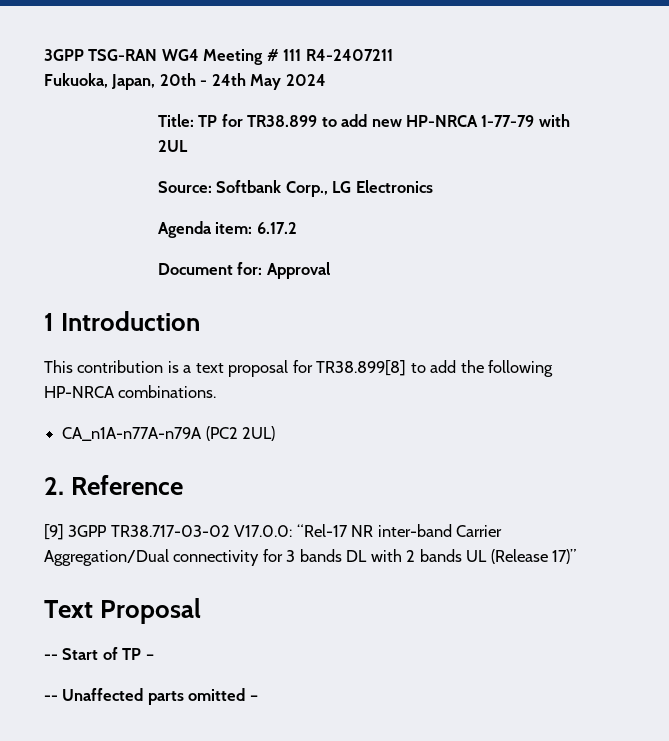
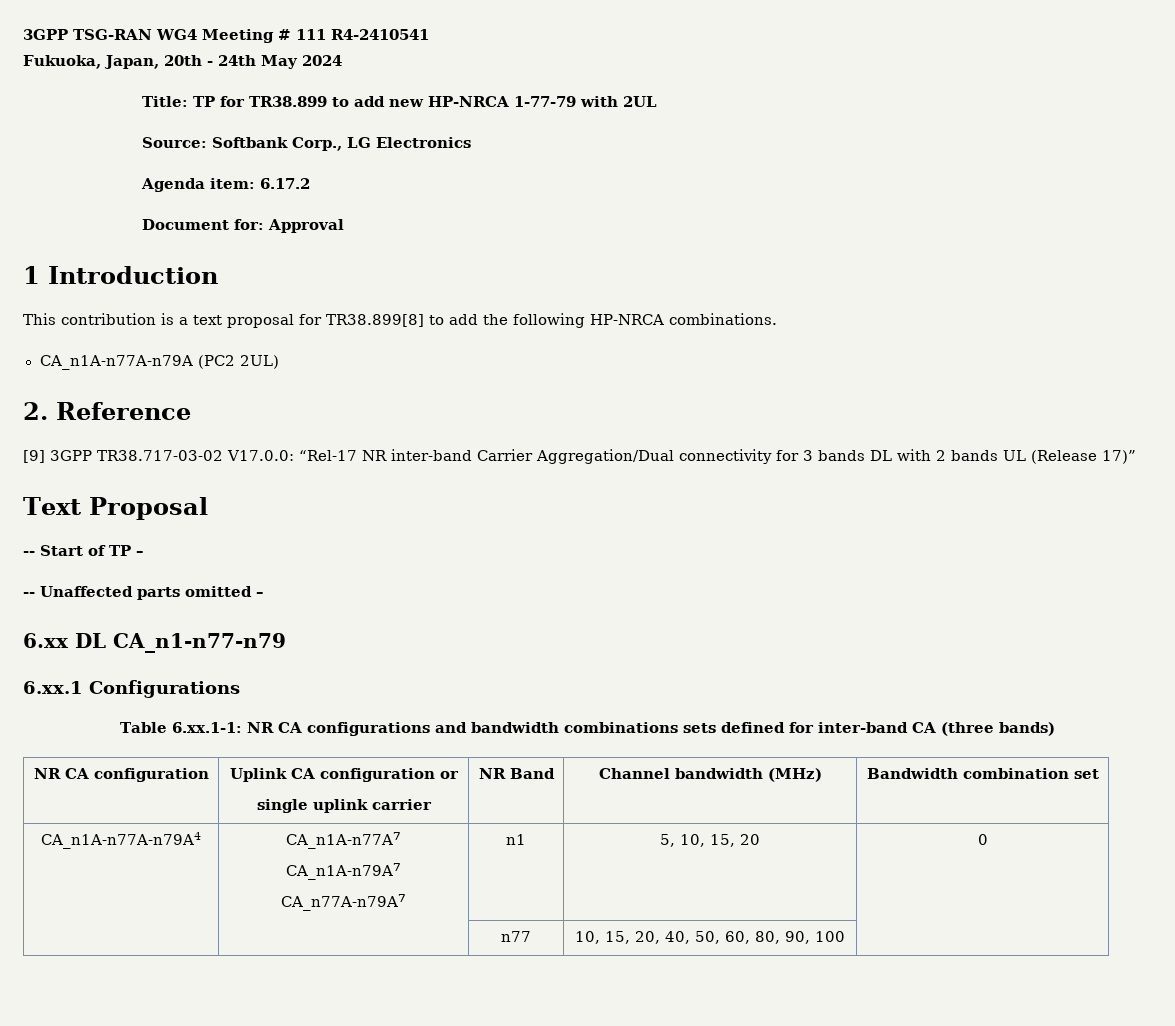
- 3GPP TSG-RAN WG4 Meeting # 111 R4-2407211
+ 3GPP TSG-RAN WG4 Meeting # 111 R4-2410541
+ 6.xx DL CA_n1-n77-n79
+ 6.xx.1 Configurations
+ Table 6.xx.1-1: NR CA configurations and bandwidth combinations sets defined for inter-band CA (three bands)
+ NR CA configuration | Uplink CA configuration or
+ single uplink carrier | NR Band | Channel bandwidth (MHz) | Bandwidth combination set
+ CA_n1A-n77A-n79A4 | CA_n1A-n77A7
+ CA_n1A-n79A7
+ CA_n77A-n79A7 | n1 | 5, 10, 15, 20 | 0
+ | | n77 | 10, 15, 20, 40, 50, 60, 80, 90, 100 |

